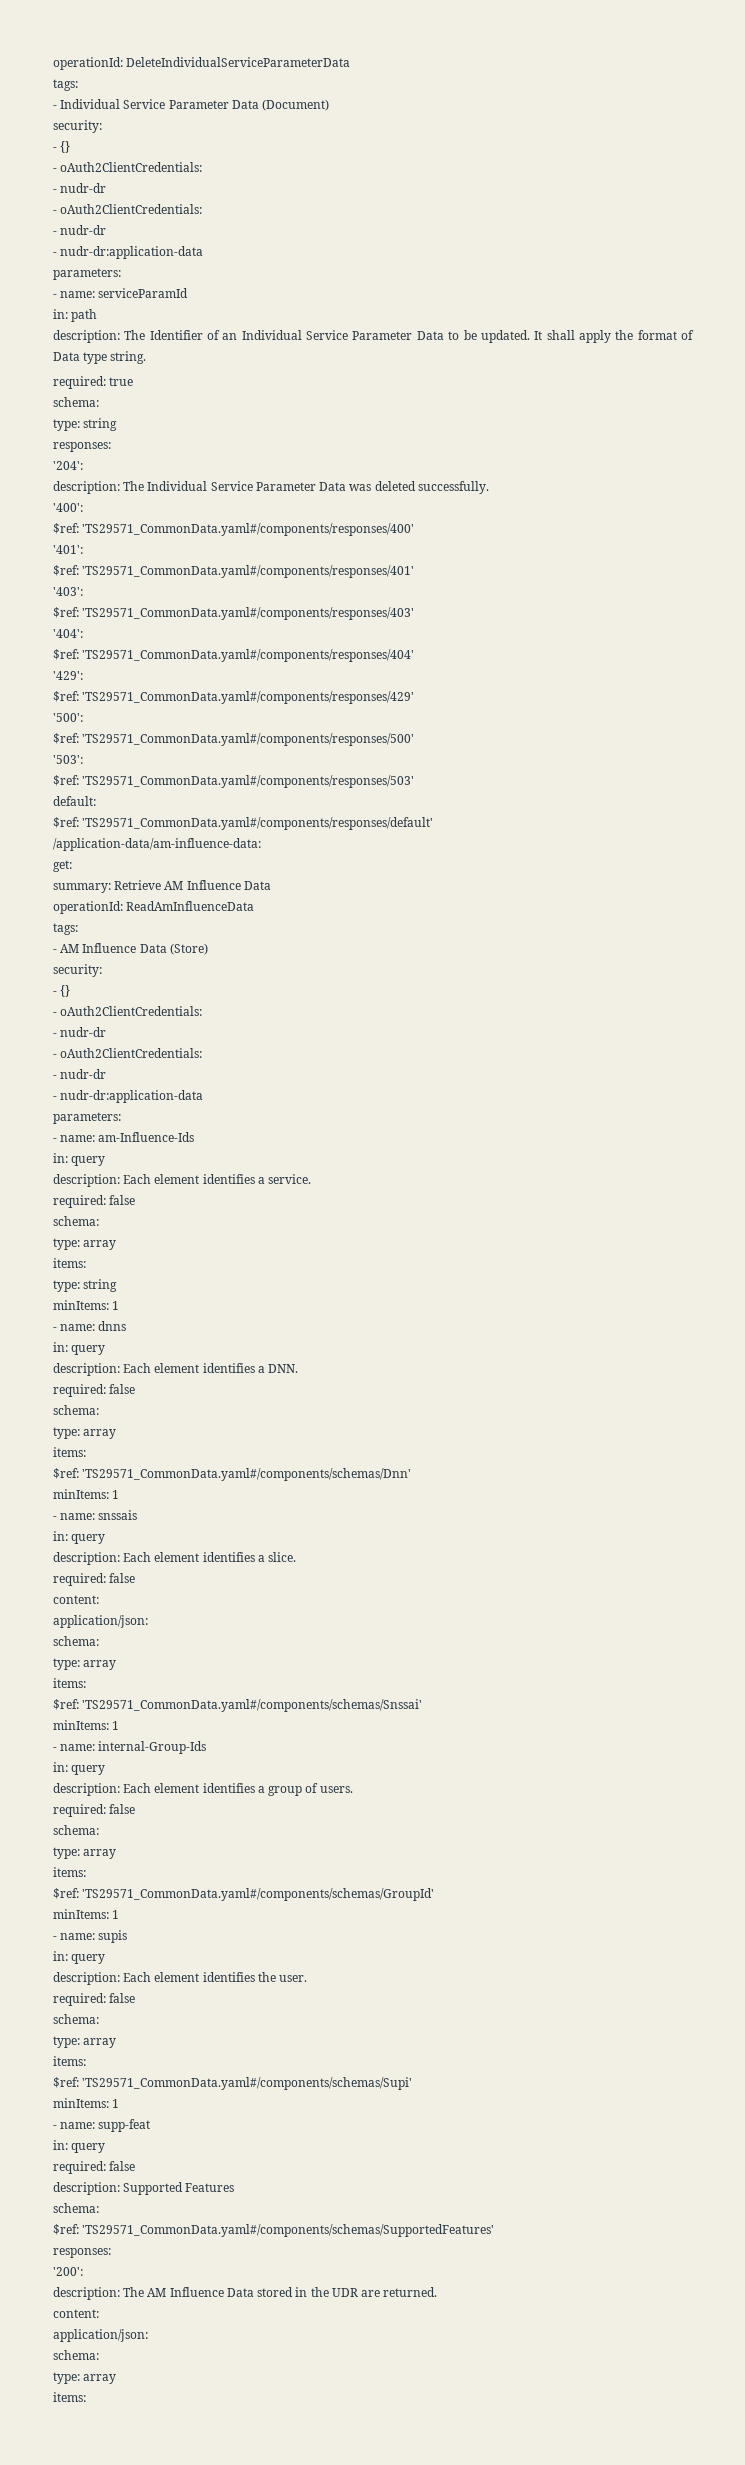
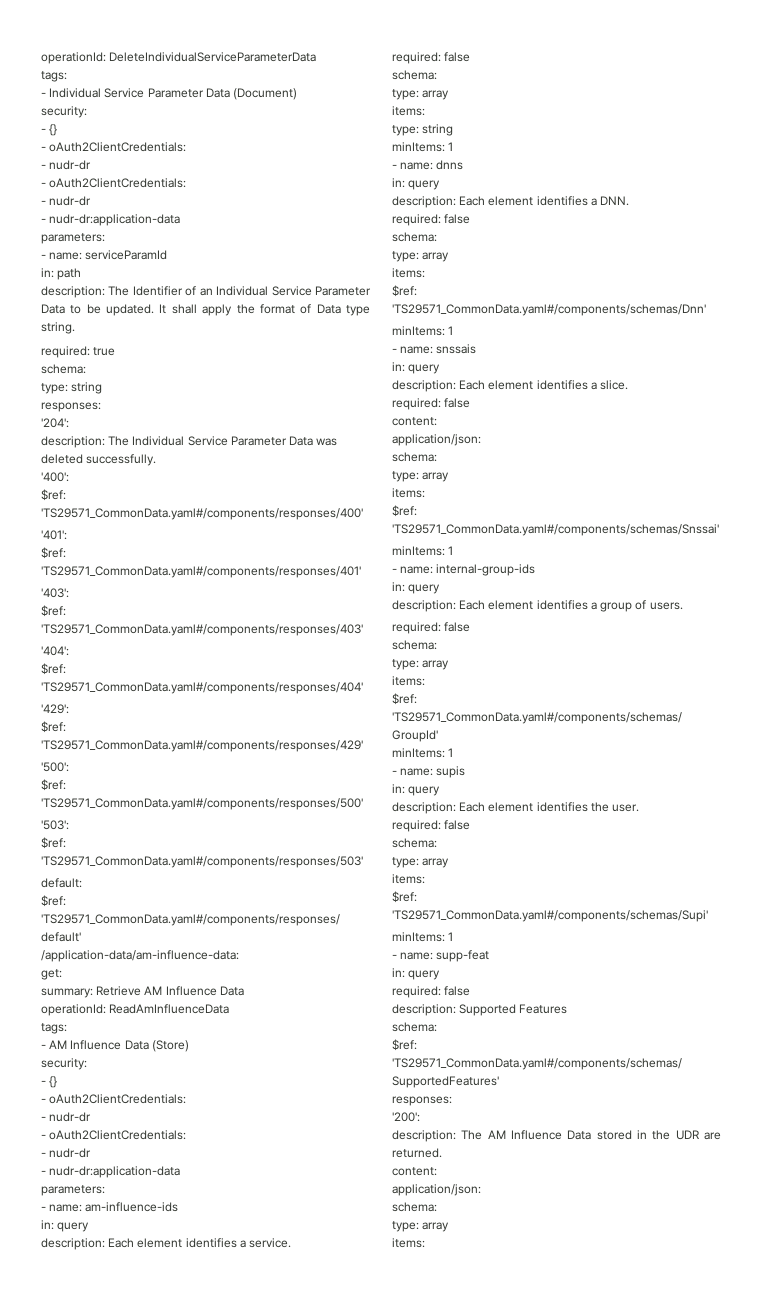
- - name: am-Influence-Ids
+ - name: am-influence-ids
- - name: internal-Group-Ids
+ - name: internal-group-ids

